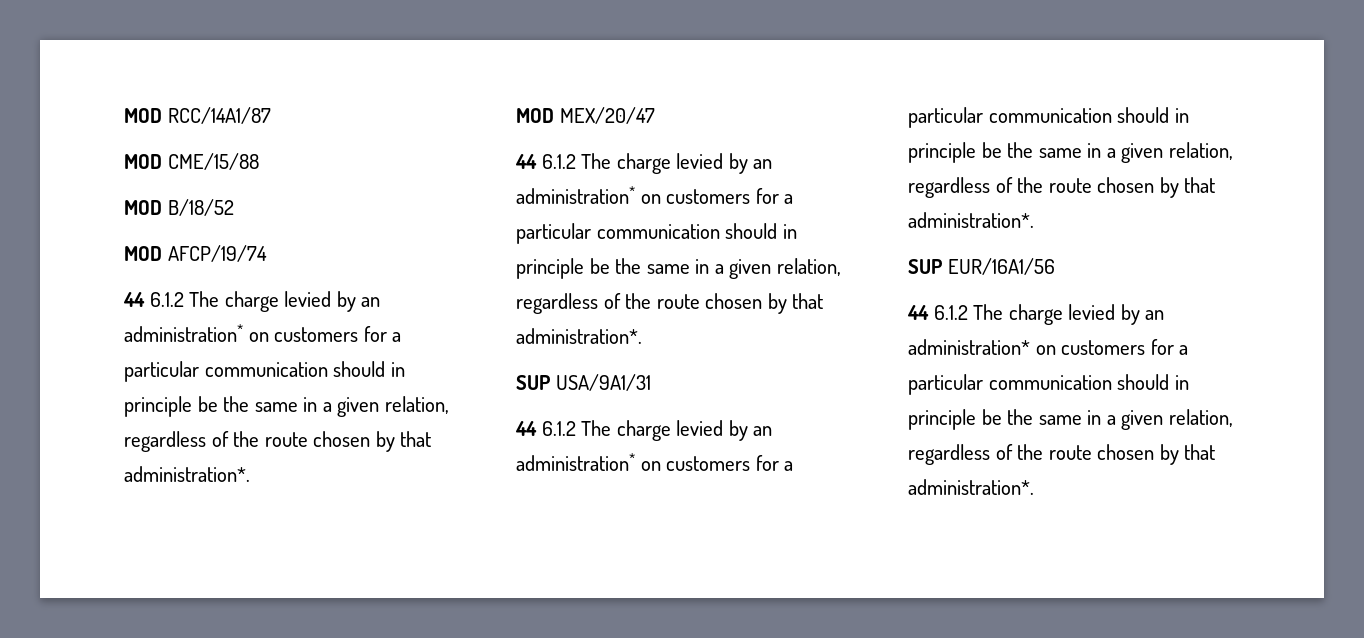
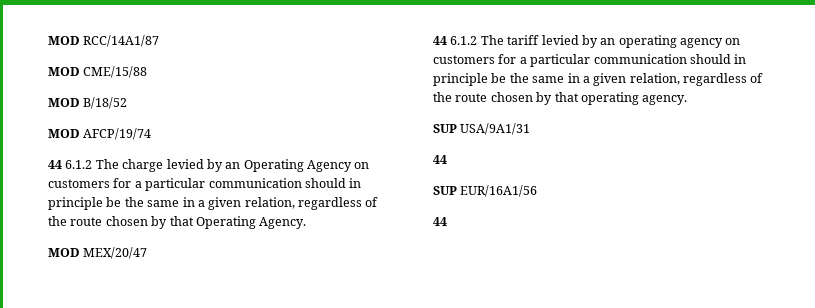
  MOD AFCP/19/74
- 44 6.1.2 The charge levied by an administration* on customers for a particular communication should in principle be the same in a given relation, regardless of the route chosen by that administration*.
+ 44 6.1.2 The charge levied by an Operating Agency on customers for a particular communication should in principle be the same in a given relation, regardless of the route chosen by that Operating Agency.
  MOD MEX/20/47
- 44 6.1.2 The charge levied by an administration* on customers for a particular communication should in principle be the same in a given relation, regardless of the route chosen by that administration*.
+ 44 6.1.2 The tariff levied by an operating agency on customers for a particular communication should in principle be the same in a given relation, regardless of the route chosen by that operating agency.
  SUP USA/9A1/31
- 44 6.1.2 The charge levied by an administration* on customers for a particular communication should in principle be the same in a given relation, regardless of the route chosen by that administration*.
+ 44
  SUP EUR/16A1/56
- 44 6.1.2 The charge levied by an administration* on customers for a particular communication should in principle be the same in a given relation, regardless of the route chosen by that administration*.
+ 44

